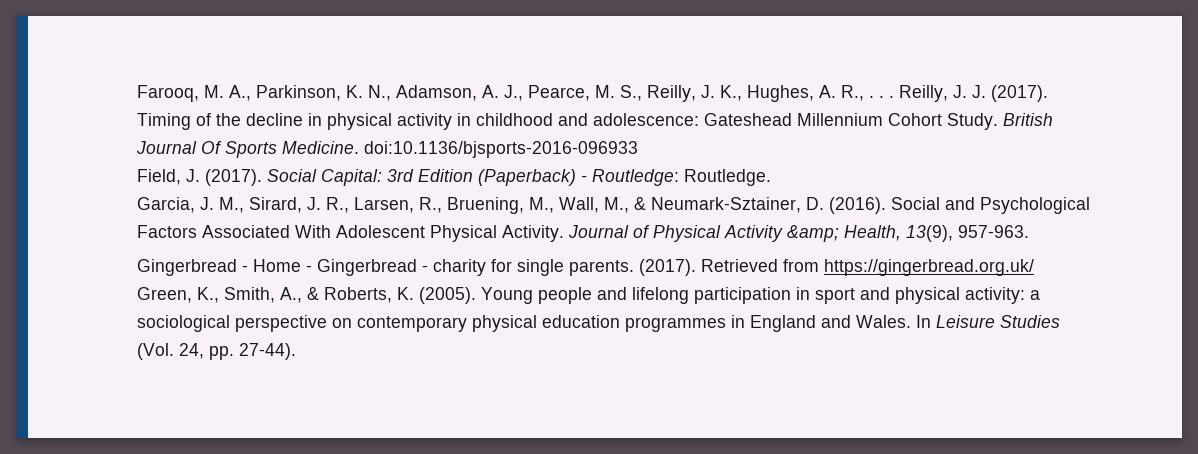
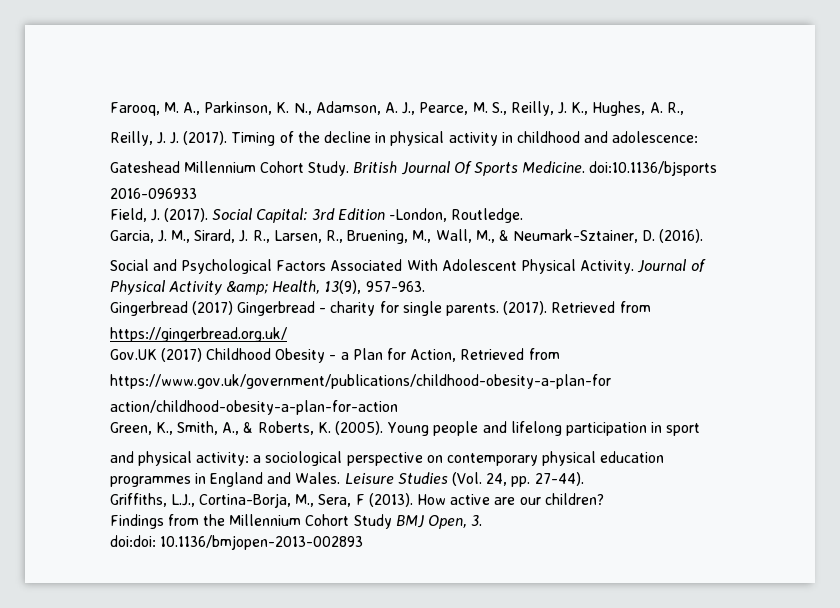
- Farooq, M. A., Parkinson, K. N., Adamson, A. J., Pearce, M. S., Reilly, J. K., Hughes, A. R., . . . Reilly, J. J. (2017).
+ Farooq, M. A., Parkinson, K. N., Adamson, A. J., Pearce, M. S., Reilly, J. K., Hughes, A. R.,
+ Reilly, J. J. (2017).
- Timing of the decline in physical activity in childhood and adolescence: Gateshead Millennium Cohort Study.
+ Timing of the decline in physical activity in childhood and adolescence:
+ Gateshead Millennium Cohort Study.
- British Journal Of Sports Medicine. doi:10.1136/bjsports-2016-096933
+ British Journal Of Sports Medicine. doi:10.1136/bjsports
+ 2016-096933
- Social Capital: 3rd Edition (Paperback) - Routledge: Routledge.
+ Social Capital: 3rd Edition -London, Routledge.
- Garcia, J. M., Sirard, J. R., Larsen, R., Bruening, M., Wall, M., & Neumark-Sztainer, D. (2016). Social and Psychological Factors Associated With Adolescent Physical Activity.
+ Garcia, J. M., Sirard, J. R., Larsen, R., Bruening, M., Wall, M., & Neumark-Sztainer, D. (2016).
+ Social and Psychological Factors Associated With Adolescent Physical Activity.
- Journal of Physical Activity &amp; Health, 13(9), 957-963.
+ Journal of
+ Physical Activity &amp; Health, 13(9), 957-963.
- Gingerbread - Home - Gingerbread - charity for single parents.
+ Gingerbread (2017) Gingerbread - charity for single parents.
- (2017). Retrieved from https://gingerbread.org.uk/
+ (2017). Retrieved from
+ https://gingerbread.org.uk/
+ Gov.UK (2017) Childhood Obesity - a Plan for Action, Retrieved from
+ https://www.gov.uk/government/publications/childhood-obesity-a-plan-for
+ action/childhood-obesity-a-plan-for-action
- Young people and lifelong participation in sport and physical activity: a sociological perspective on contemporary physical education programmes in England and Wales.
+ Young people and lifelong participation in sport
+ and physical activity: a sociological perspective on contemporary physical education
+ programmes in England and Wales.
- In Leisure Studies (Vol. 24, pp. 27-44).
+ Leisure Studies (Vol. 24, pp. 27-44).
+ Griffiths, L.J., Cortina-Borja, M., Sera, F (2013). How active are our children?
+ Findings from the Millennium Cohort Study BMJ Open, 3.
+ doi:doi: 10.1136/bmjopen-2013-002893

